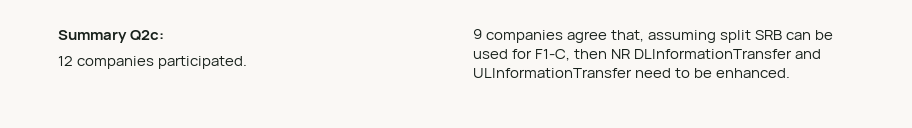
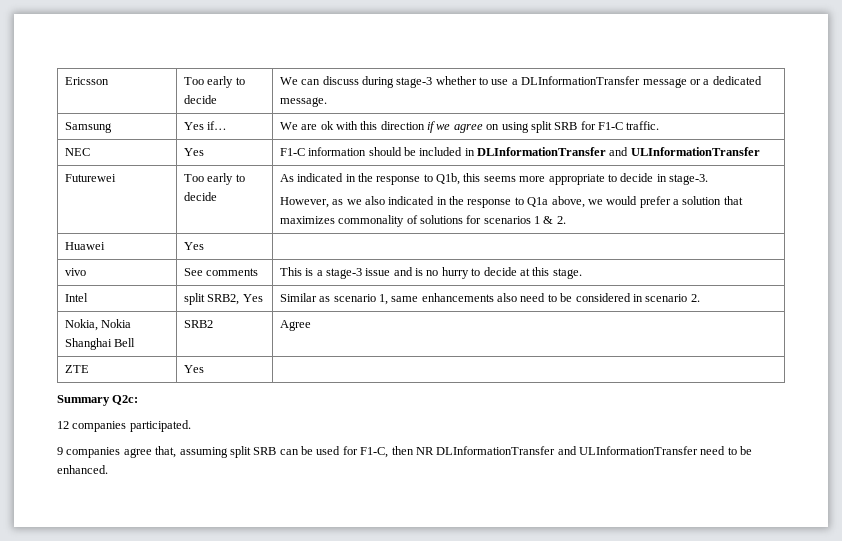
+ Ericsson | Too early to decide | We can discuss during stage-3 whether to use a DLInformationTransfer message or a dedicated message.
+ Samsung | Yes if… | We are ok with this direction if we agree on using split SRB for F1-C traffic.
+ NEC | Yes | F1-C information should be included in DLInformationTransfer and ULInformationTransfer
+ Futurewei | Too early to decide | As indicated in the response to Q1b, this seems more appropriate to decide in stage-3.
+ However, as we also indicated in the response to Q1a above, we would prefer a solution that maximizes commonality of solutions for scenarios 1 & 2.
+ Huawei | Yes |
+ vivo | See comments | This is a stage-3 issue and is no hurry to decide at this stage.
+ Intel | split SRB2, Yes | Similar as scenario 1, same enhancements also need to be considered in scenario 2.
+ Nokia, Nokia Shanghai Bell | SRB2 | Agree
+ ZTE | Yes |

